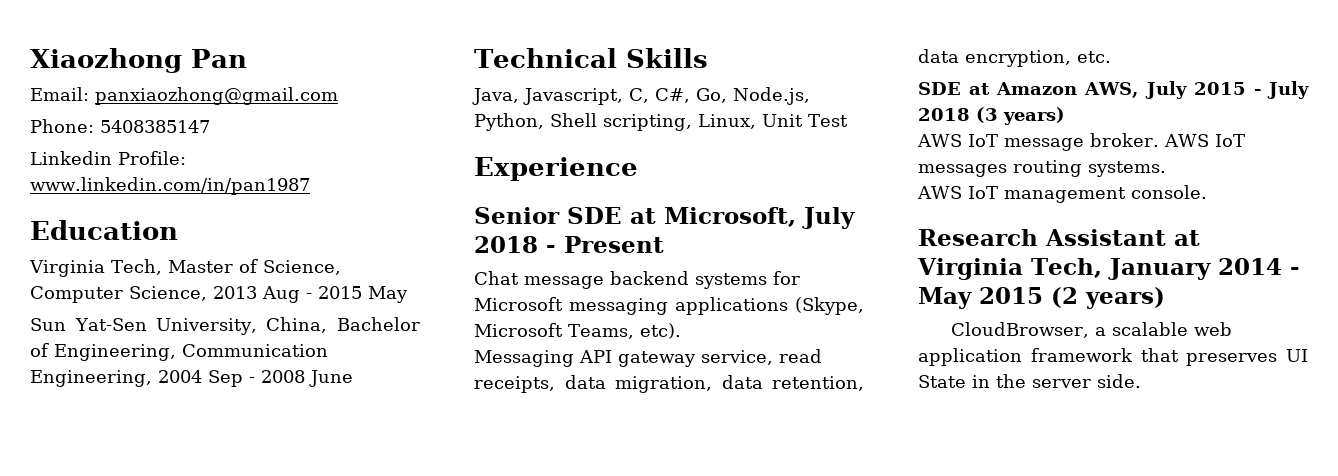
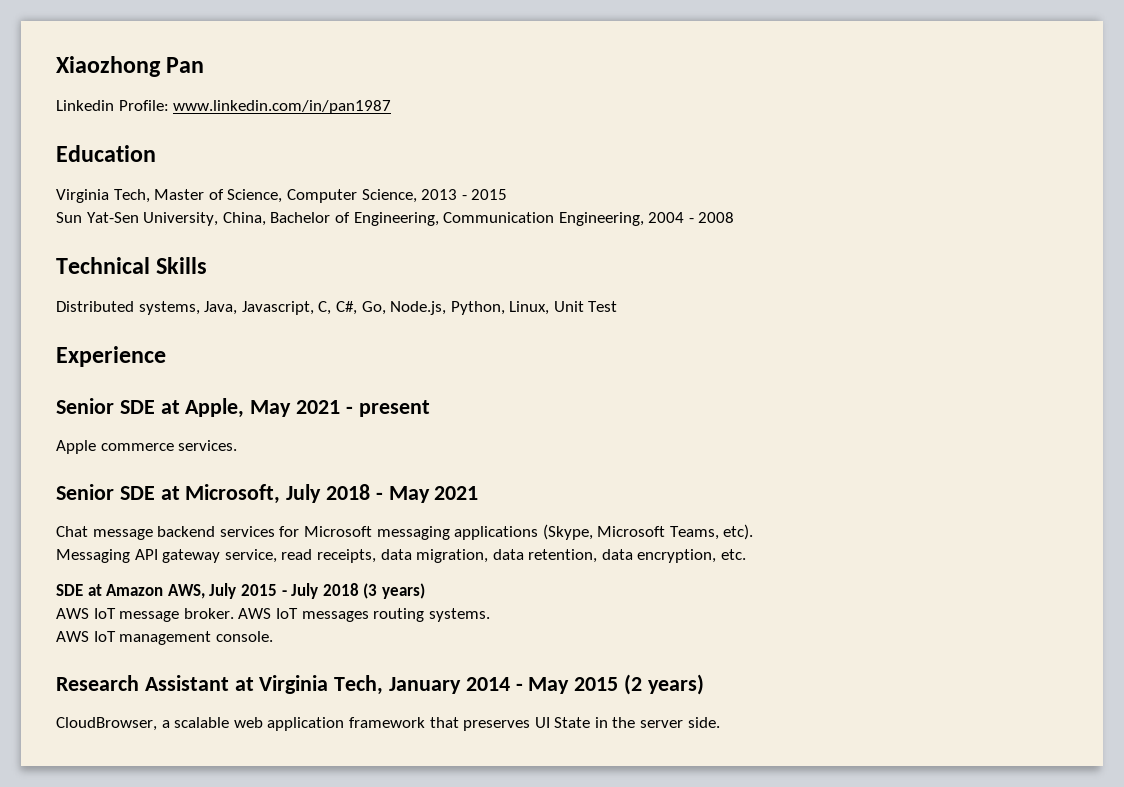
- Email: panxiaozhong@gmail.com
- Phone: 5408385147
- Virginia Tech, Master of Science, Computer Science, 2013 Aug - 2015 May
+ Virginia Tech, Master of Science, Computer Science, 2013 - 2015
- Sun Yat-Sen University, China, Bachelor of Engineering, Communication Engineering, 2004 Sep - 2008 June
+ Sun Yat-Sen University, China, Bachelor of Engineering, Communication Engineering, 2004 - 2008
- Java, Javascript, C, C#, Go, Node.js, Python, Shell scripting, Linux, Unit Test
+ Distributed systems, Java, Javascript, C, C#, Go, Node.js, Python, Linux, Unit Test
+ Senior SDE at Apple, May 2021 - present
+ Apple commerce services.
- Senior SDE at Microsoft, July 2018 - Present
+ Senior SDE at Microsoft, July 2018 - May 2021
- Chat message backend systems for Microsoft messaging applications (Skype, Microsoft Teams, etc).
+ Chat message backend services for Microsoft messaging applications (Skype, Microsoft Teams, etc).

